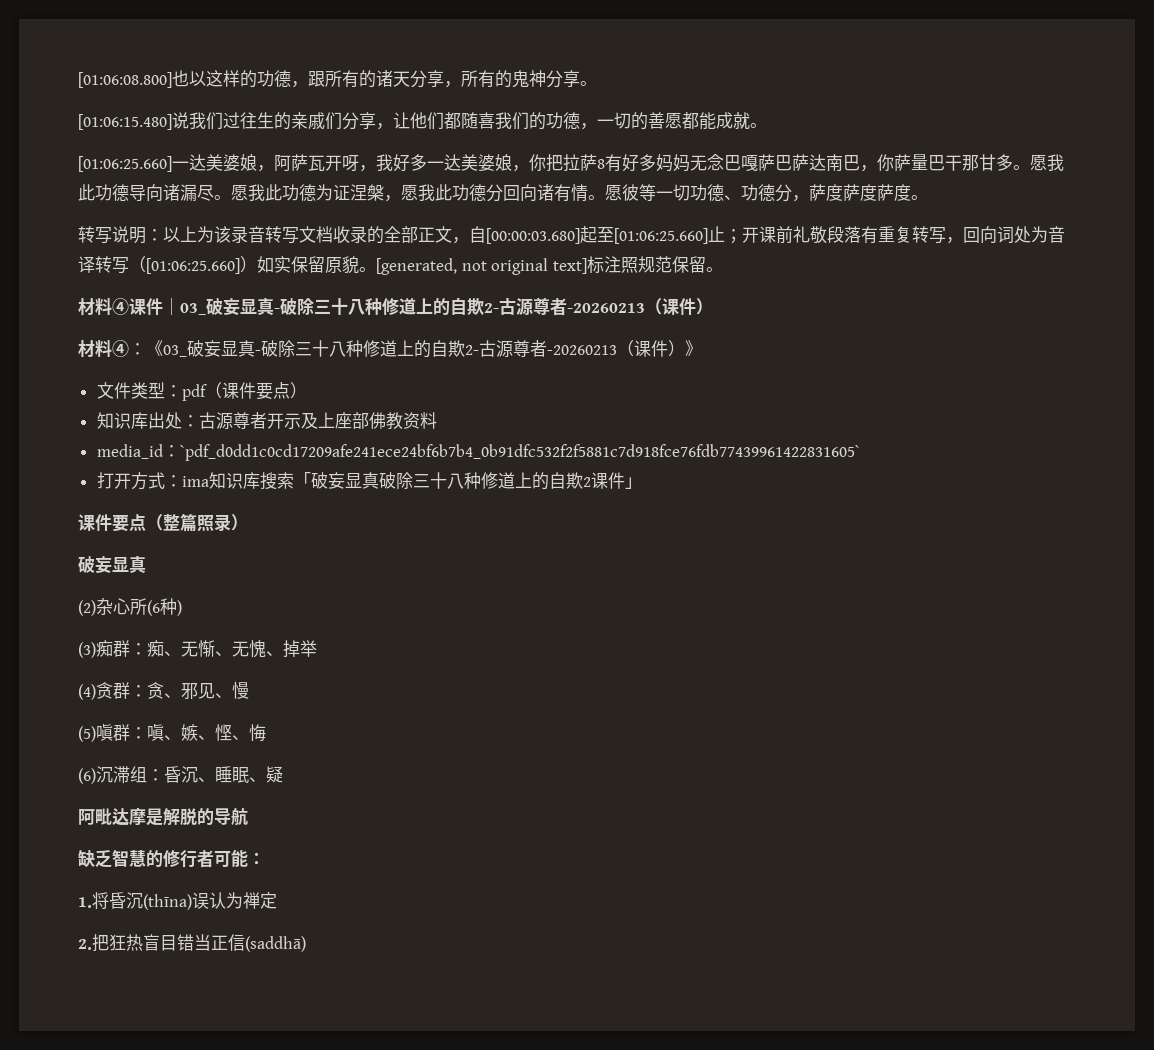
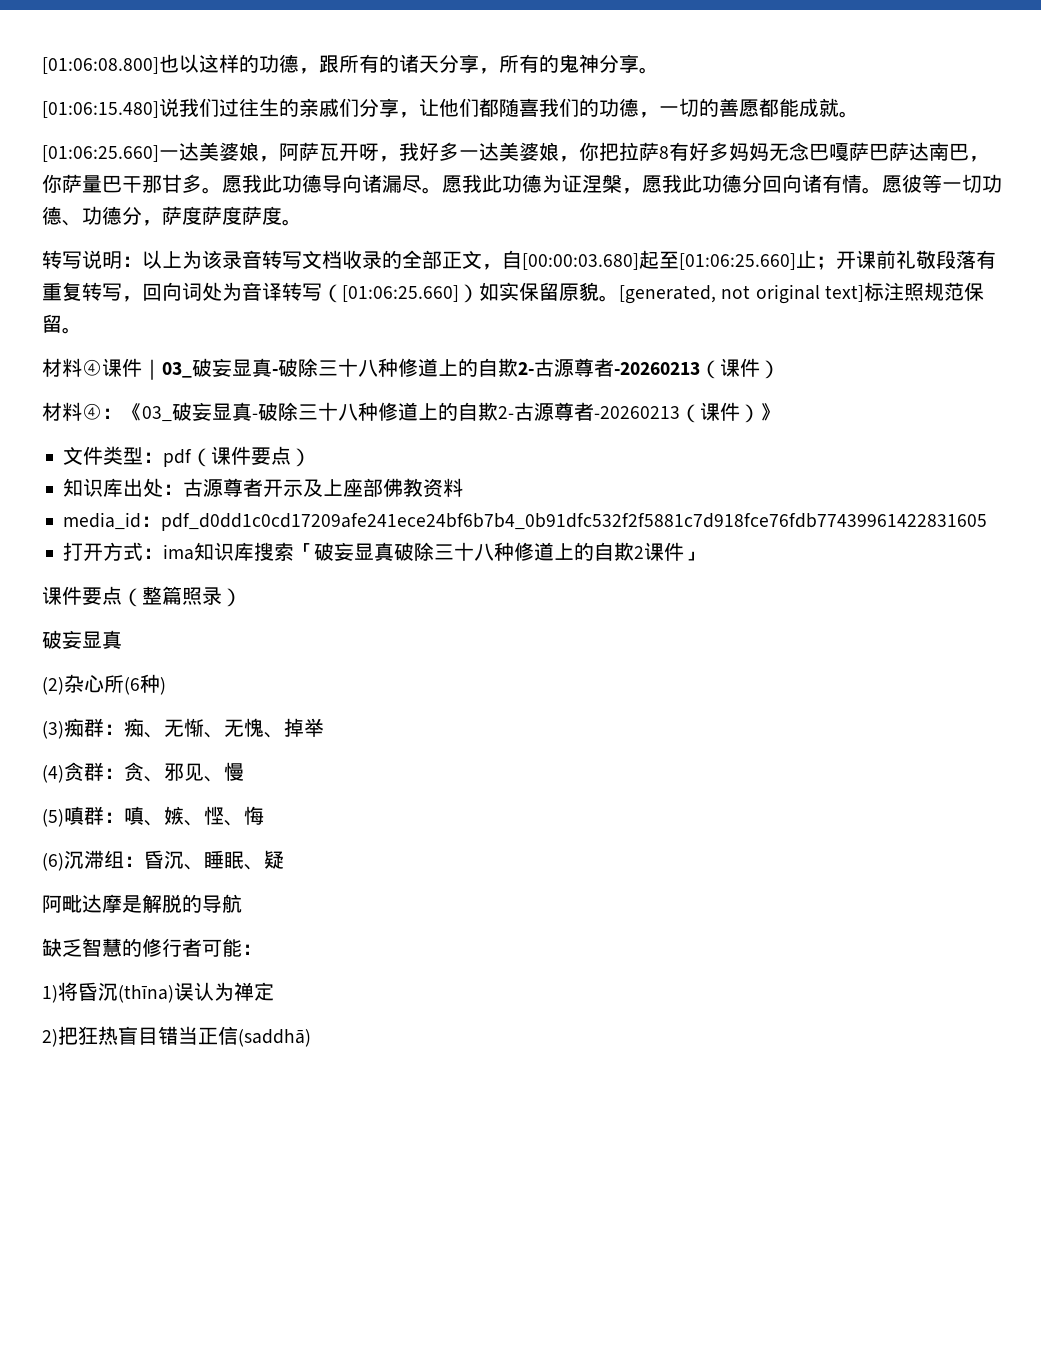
- media_id：`pdf_d0dd1c0cd17209afe241ece24bf6b7b4_0b91dfc532f2f5881c7d918fce76fdb77439961422831605`
+ media_id：pdf_d0dd1c0cd17209afe241ece24bf6b7b4_0b91dfc532f2f5881c7d918fce76fdb77439961422831605
- 1.将昏沉(thīna)误认为禅定
+ 1)将昏沉(thīna)误认为禅定
- 2.把狂热盲目错当正信(saddhā)
+ 2)把狂热盲目错当正信(saddhā)

